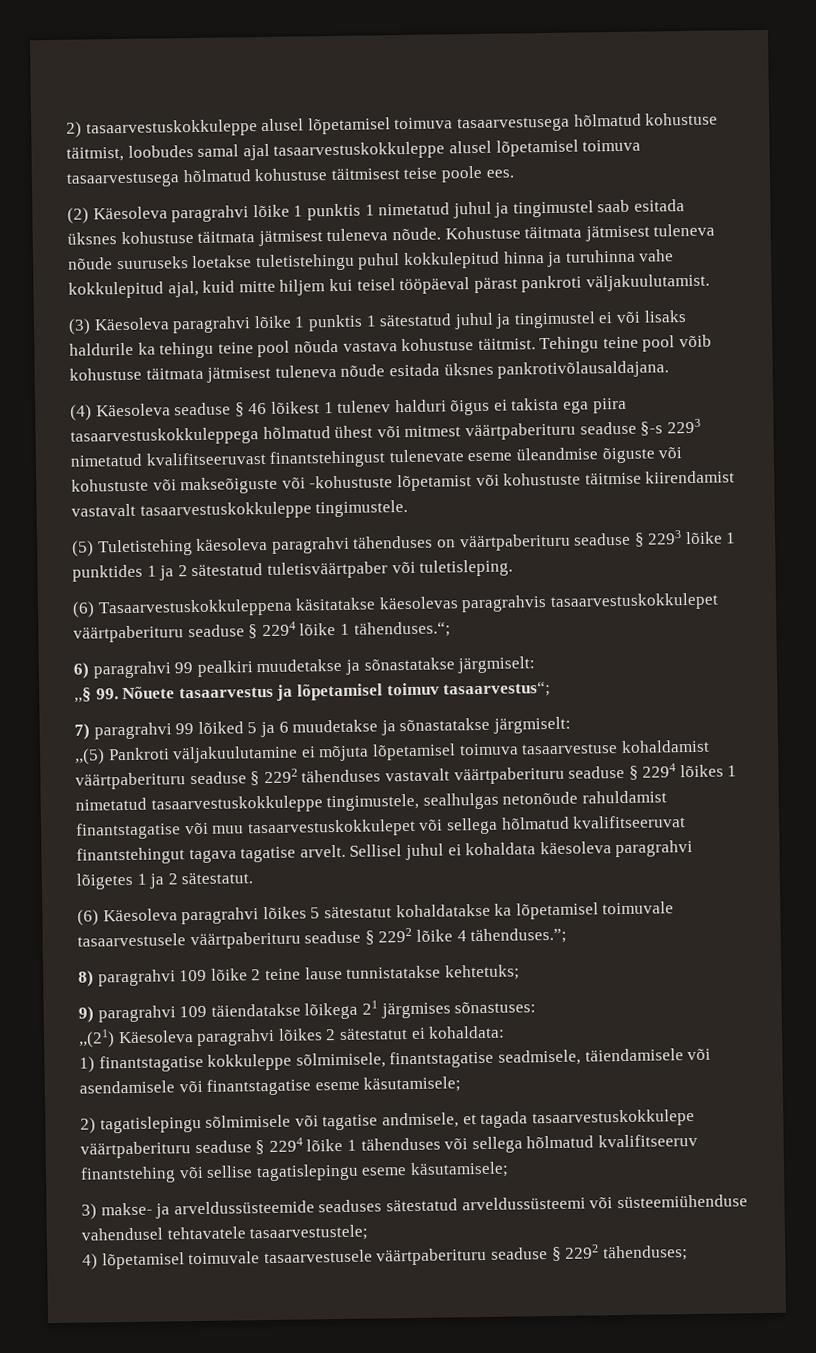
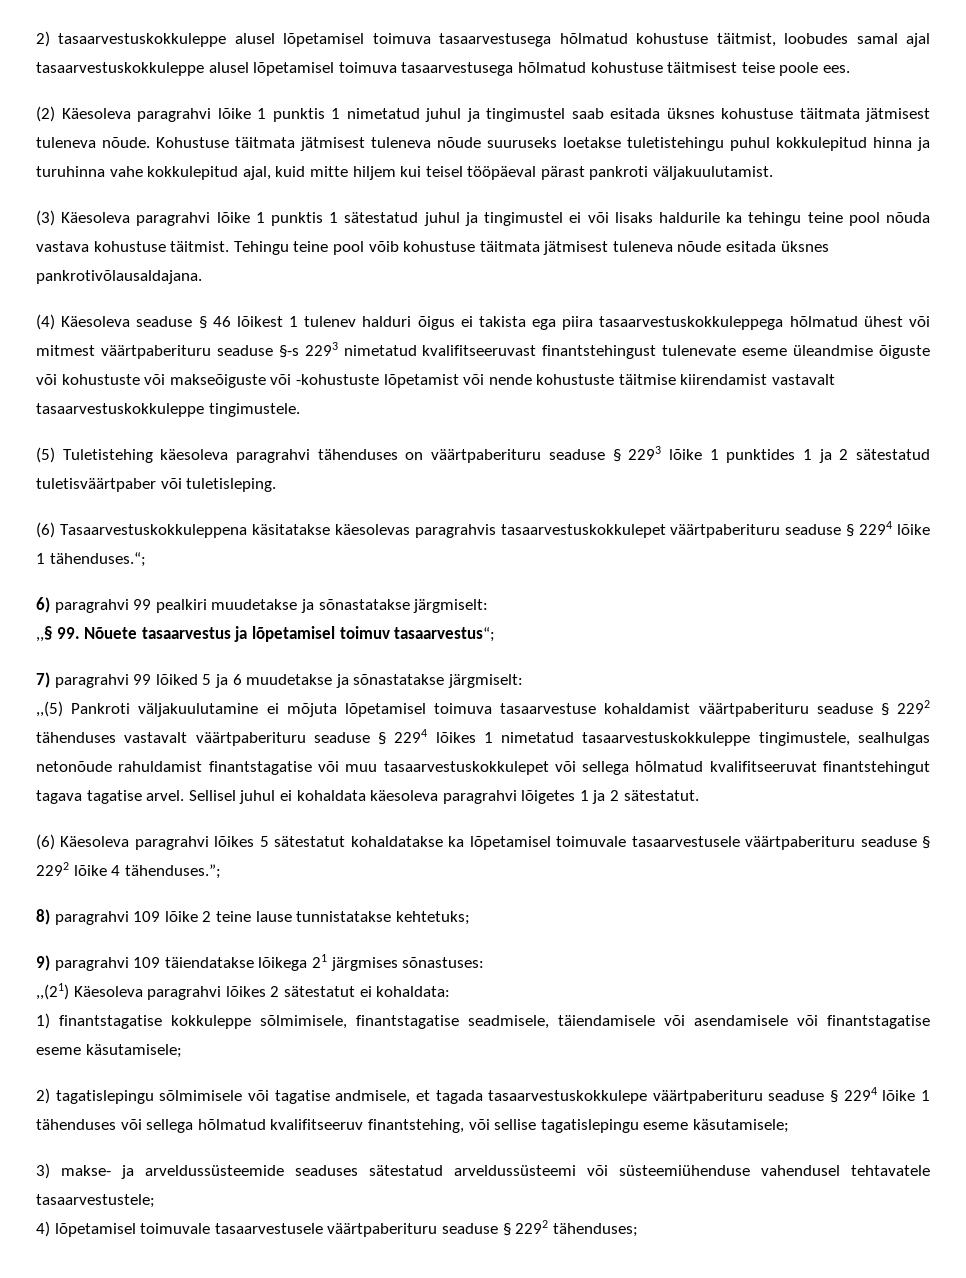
- (4) Käesoleva seaduse § 46 lõikest 1 tulenev halduri õigus ei takista ega piira tasaarvestuskokkuleppega hõlmatud ühest või mitmest väärtpaberituru seaduse §-s 2293 nimetatud kvalifitseeruvast finantstehingust tulenevate eseme üleandmise õiguste või kohustuste või makseõiguste või -kohustuste lõpetamist või kohustuste täitmise kiirendamist vastavalt tasaarvestuskokkuleppe tingimustele.
+ (4) Käesoleva seaduse § 46 lõikest 1 tulenev halduri õigus ei takista ega piira tasaarvestuskokkuleppega hõlmatud ühest või mitmest väärtpaberituru seaduse §-s 2293 nimetatud kvalifitseeruvast finantstehingust tulenevate eseme üleandmise õiguste või kohustuste või makseõiguste või -kohustuste lõpetamist või nende kohustuste täitmise kiirendamist vastavalt tasaarvestuskokkuleppe tingimustele.
- ,,(5) Pankroti väljakuulutamine ei mõjuta lõpetamisel toimuva tasaarvestuse kohaldamist väärtpaberituru seaduse § 2292 tähenduses vastavalt väärtpaberituru seaduse § 2294 lõikes 1 nimetatud tasaarvestuskokkuleppe tingimustele, sealhulgas netonõude rahuldamist finantstagatise või muu tasaarvestuskokkulepet või sellega hõlmatud kvalifitseeruvat finantstehingut tagava tagatise arvelt.
+ ,,(5) Pankroti väljakuulutamine ei mõjuta lõpetamisel toimuva tasaarvestuse kohaldamist väärtpaberituru seaduse § 2292 tähenduses vastavalt väärtpaberituru seaduse § 2294 lõikes 1 nimetatud tasaarvestuskokkuleppe tingimustele, sealhulgas netonõude rahuldamist finantstagatise või muu tasaarvestuskokkulepet või sellega hõlmatud kvalifitseeruvat finantstehingut tagava tagatise arvel.
- 2) tagatislepingu sõlmimisele või tagatise andmisele, et tagada tasaarvestuskokkulepe väärtpaberituru seaduse § 2294 lõike 1 tähenduses või sellega hõlmatud kvalifitseeruv finantstehing või sellise tagatislepingu eseme käsutamisele;
+ 2) tagatislepingu sõlmimisele või tagatise andmisele, et tagada tasaarvestuskokkulepe väärtpaberituru seaduse § 2294 lõike 1 tähenduses või sellega hõlmatud kvalifitseeruv finantstehing, või sellise tagatislepingu eseme käsutamisele;

